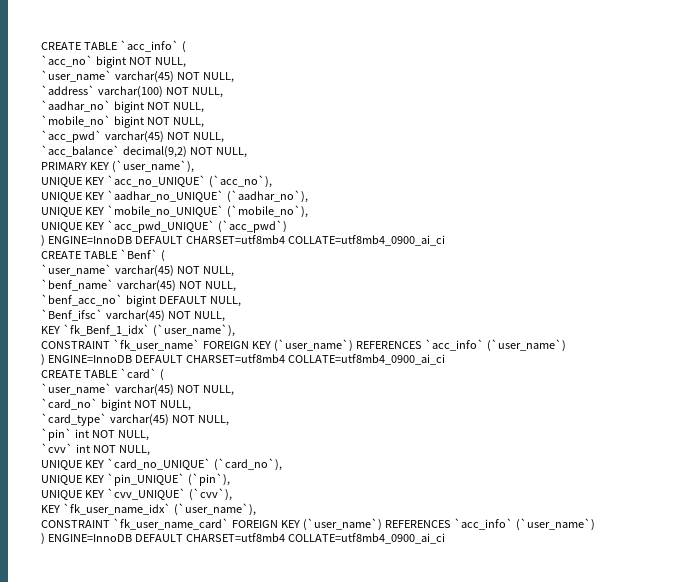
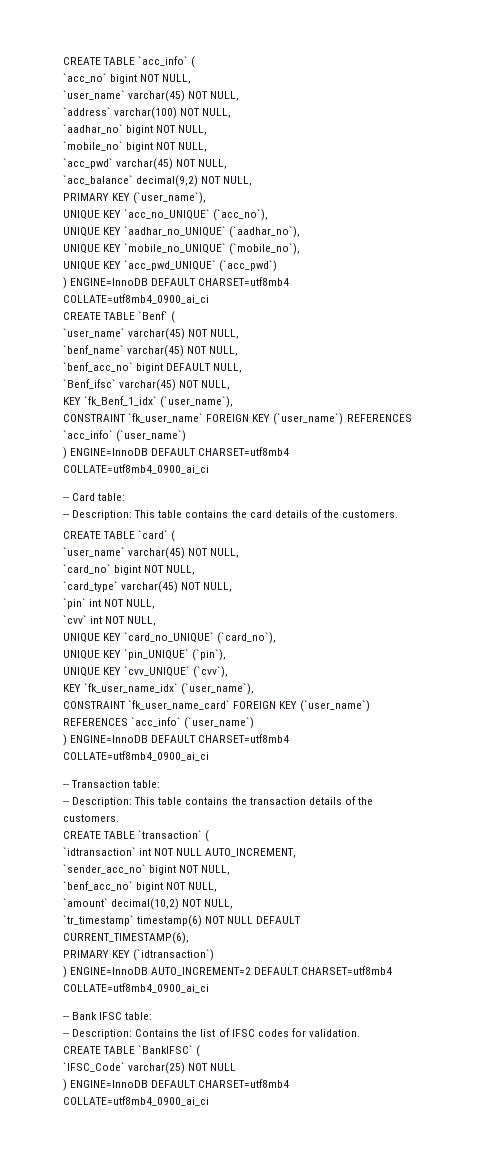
+ -- Card table:
+ -- Description: This table contains the card details of the customers.
+ -- Transaction table:
+ -- Description: This table contains the transaction details of the customers.
+ CREATE TABLE `transaction` (
+ `idtransaction` int NOT NULL AUTO_INCREMENT,
+ `sender_acc_no` bigint NOT NULL,
+ `benf_acc_no` bigint NOT NULL,
+ `amount` decimal(10,2) NOT NULL,
+ `tr_timestamp` timestamp(6) NOT NULL DEFAULT CURRENT_TIMESTAMP(6),
+ PRIMARY KEY (`idtransaction`)
+ ) ENGINE=InnoDB AUTO_INCREMENT=2 DEFAULT CHARSET=utf8mb4 COLLATE=utf8mb4_0900_ai_ci
+ -- Bank IFSC table:
+ -- Description: Contains the list of IFSC codes for validation.
+ CREATE TABLE `BankIFSC` (
+ `IFSC_Code` varchar(25) NOT NULL
+ ) ENGINE=InnoDB DEFAULT CHARSET=utf8mb4 COLLATE=utf8mb4_0900_ai_ci

